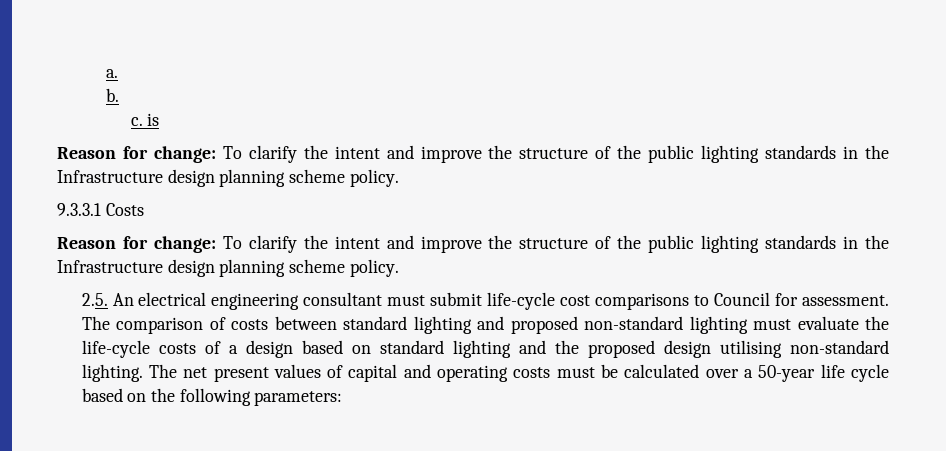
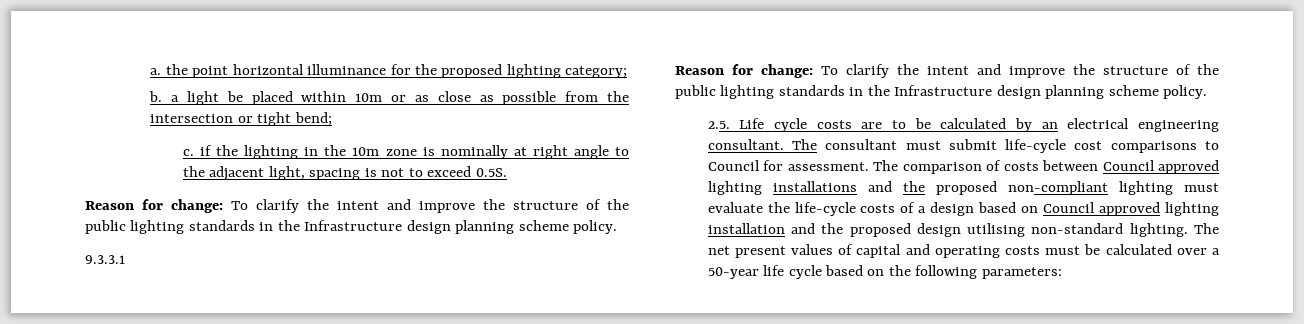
- a.
- b.
- c. is
+ a. the point horizontal illuminance for the proposed lighting category;
+ b. a light be placed within 10m or as close as possible from the intersection or tight bend;
+ c. if the lighting in the 10m zone is nominally at right angle to the adjacent light, spacing is not to exceed 0.5S.
- 9.3.3.1 Costs
+ 9.3.3.1
- 2.5. An electrical engineering consultant must submit life-cycle cost comparisons to Council for assessment.
+ 2.5. Life cycle costs are to be calculated by an electrical engineering consultant. The consultant must submit life-cycle cost comparisons to Council for assessment.
- The comparison of costs between standard lighting and proposed non-standard lighting must evaluate the life-cycle costs of a design based on standard lighting and the proposed design utilising non-standard lighting.
+ The comparison of costs between Council approved lighting installations and the proposed non-compliant lighting must evaluate the life-cycle costs of a design based on Council approved lighting installation and the proposed design utilising non-standard lighting.

